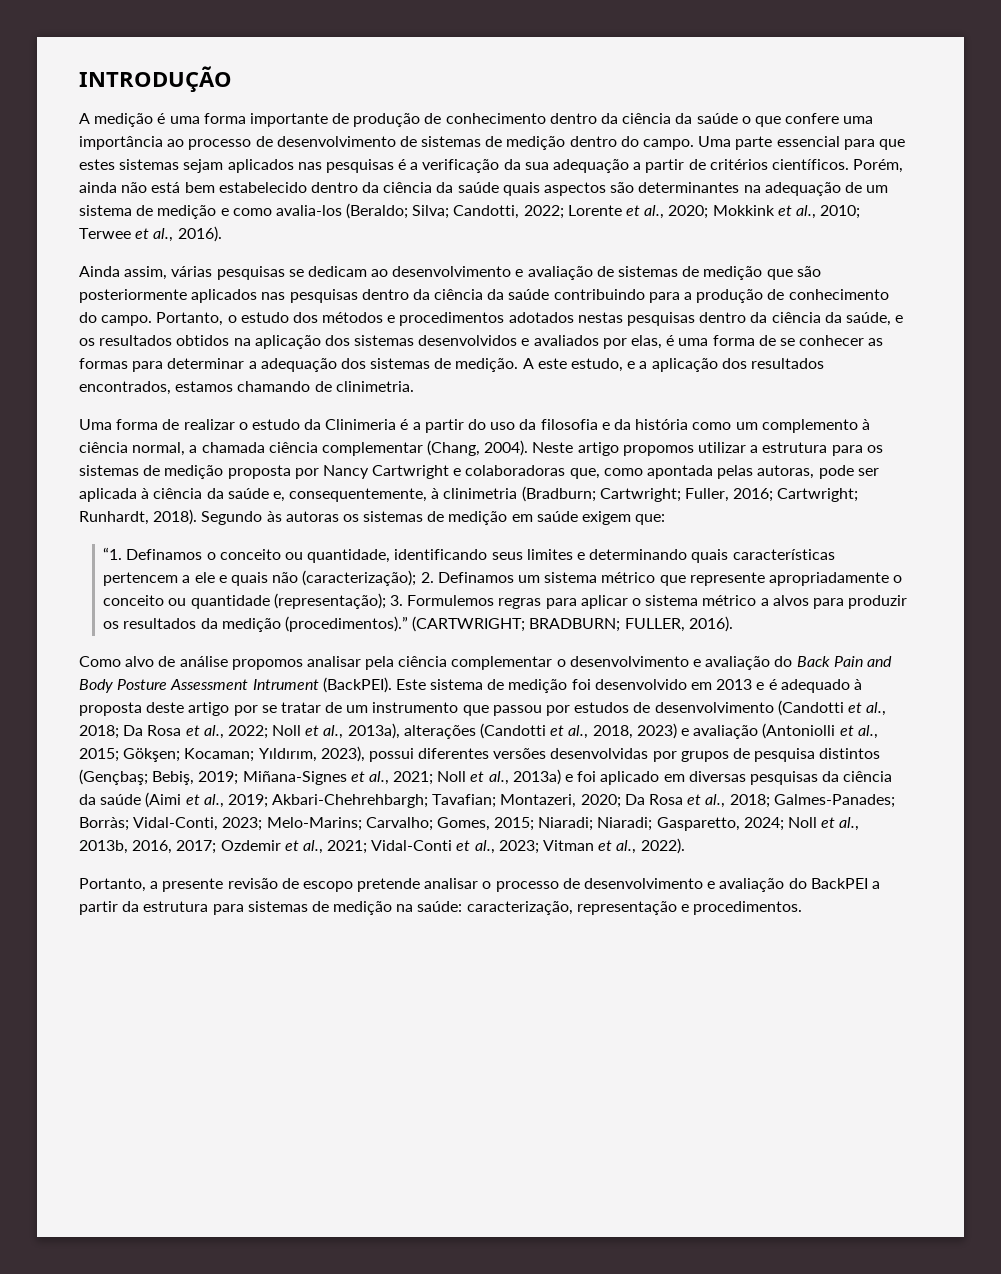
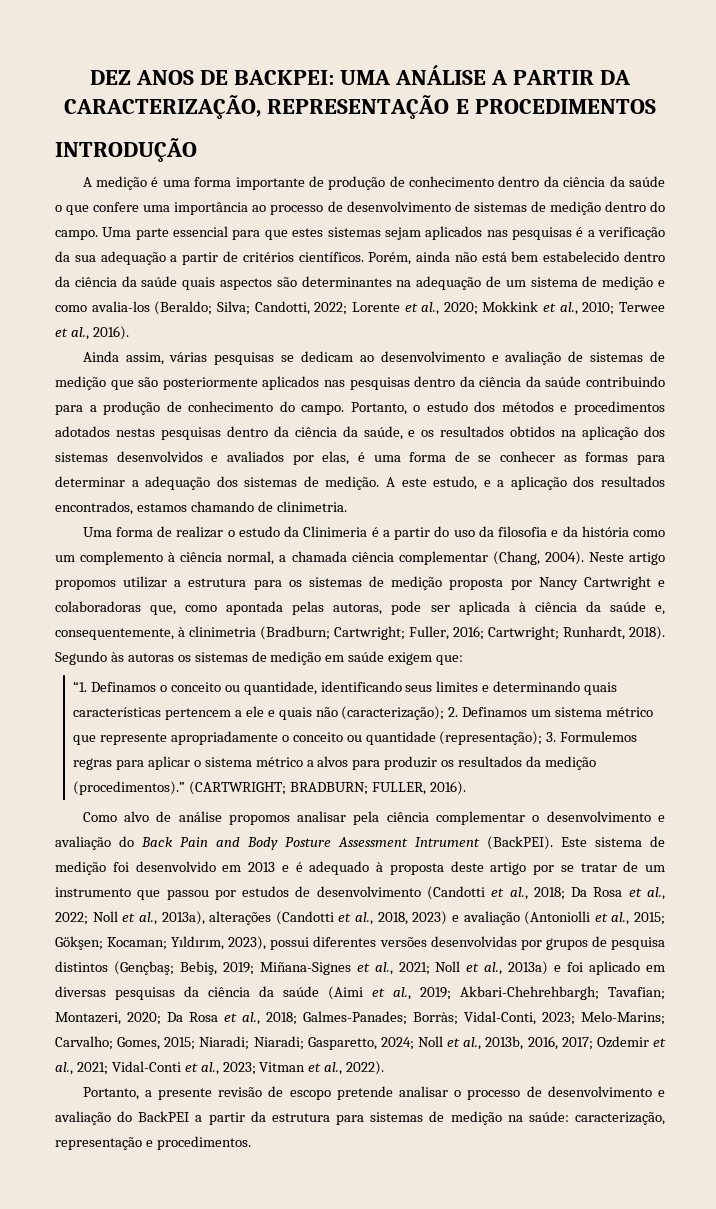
+ DEZ ANOS DE BACKPEI: UMA ANÁLISE A PARTIR DA CARACTERIZAÇÃO, REPRESENTAÇÃO E PROCEDIMENTOS

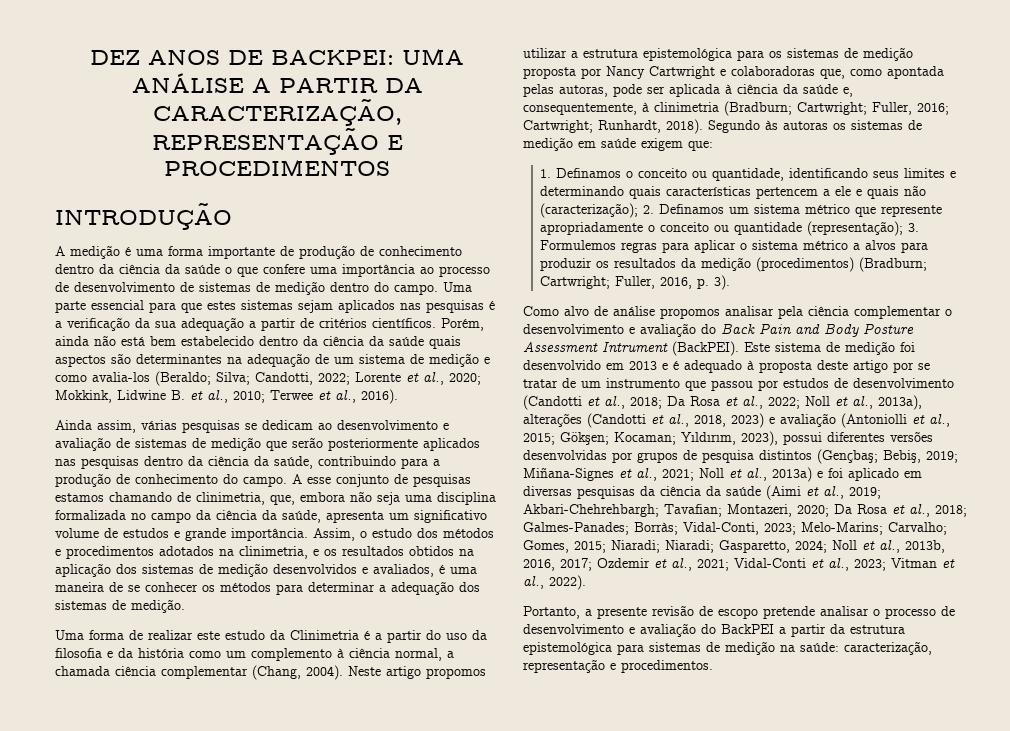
- Porém, ainda não está bem estabelecido dentro da ciência da saúde quais aspectos são determinantes na adequação de um sistema de medição e como avalia-los (Beraldo; Silva; Candotti, 2022; Lorente et al., 2020; Mokkink et al., 2010; Terwee et al., 2016).
+ Porém, ainda não está bem estabelecido dentro da ciência da saúde quais aspectos são determinantes na adequação de um sistema de medição e como avalia-los (Beraldo; Silva; Candotti, 2022; Lorente et al., 2020; Mokkink, Lidwine B. et al., 2010; Terwee et al., 2016).
- Ainda assim, várias pesquisas se dedicam ao desenvolvimento e avaliação de sistemas de medição que são posteriormente aplicados nas pesquisas dentro da ciência da saúde contribuindo para a produção de conhecimento do campo.
+ Ainda assim, várias pesquisas se dedicam ao desenvolvimento e avaliação de sistemas de medição que serão posteriormente aplicados nas pesquisas dentro da ciência da saúde, contribuindo para a produção de conhecimento do campo.
- Portanto, o estudo dos métodos e procedimentos adotados nestas pesquisas dentro da ciência da saúde, e os resultados obtidos na aplicação dos sistemas desenvolvidos e avaliados por elas, é uma forma de se conhecer as formas para determinar a adequação dos sistemas de medição. A este estudo, e a aplicação dos resultados encontrados, estamos chamando de clinimetria.
+ A esse conjunto de pesquisas estamos chamando de clinimetria, que, embora não seja uma disciplina formalizada no campo da ciência da saúde, apresenta um significativo volume de estudos e grande importância. Assim, o estudo dos métodos e procedimentos adotados na clinimetria, e os resultados obtidos na aplicação dos sistemas de medição desenvolvidos e avaliados, é uma maneira de se conhecer os métodos para determinar a adequação dos sistemas de medição.
- Uma forma de realizar o estudo da Clinimeria é a partir do uso da filosofia e da história como um complemento à ciência normal, a chamada ciência complementar (Chang, 2004).
+ Uma forma de realizar este estudo da Clinimetria é a partir do uso da filosofia e da história como um complemento à ciência normal, a chamada ciência complementar (Chang, 2004).
- Neste artigo propomos utilizar a estrutura para os sistemas de medição proposta por Nancy Cartwright e colaboradoras que, como apontada pelas autoras, pode ser aplicada à ciência da saúde e, consequentemente, à clinimetria (Bradburn; Cartwright; Fuller, 2016; Cartwright; Runhardt, 2018).
+ Neste artigo propomos utilizar a estrutura epistemológica para os sistemas de medição proposta por Nancy Cartwright e colaboradoras que, como apontada pelas autoras, pode ser aplicada à ciência da saúde e, consequentemente, à clinimetria (Bradburn; Cartwright; Fuller, 2016; Cartwright; Runhardt, 2018).
- “1. Definamos o conceito ou quantidade, identificando seus limites e determinando quais características pertencem a ele e quais não (caracterização); 2. Definamos um sistema métrico que represente apropriadamente o conceito ou quantidade (representação); 3. Formulemos regras para aplicar o sistema métrico a alvos para produzir os resultados da medição (procedimentos).” (CARTWRIGHT; BRADBURN; FULLER, 2016).
+ 1. Definamos o conceito ou quantidade, identificando seus limites e determinando quais características pertencem a ele e quais não (caracterização); 2. Definamos um sistema métrico que represente apropriadamente o conceito ou quantidade (representação); 3. Formulemos regras para aplicar o sistema métrico a alvos para produzir os resultados da medição (procedimentos) (Bradburn; Cartwright; Fuller, 2016, p. 3).
- Portanto, a presente revisão de escopo pretende analisar o processo de desenvolvimento e avaliação do BackPEI a partir da estrutura para sistemas de medição na saúde: caracterização, representação e procedimentos.
+ Portanto, a presente revisão de escopo pretende analisar o processo de desenvolvimento e avaliação do BackPEI a partir da estrutura epistemológica para sistemas de medição na saúde: caracterização, representação e procedimentos.

